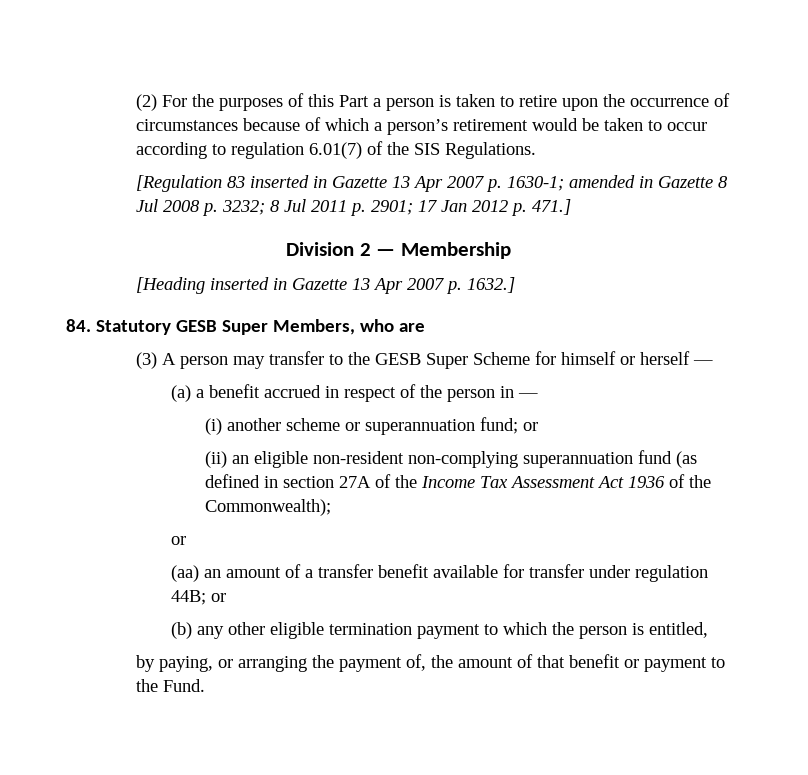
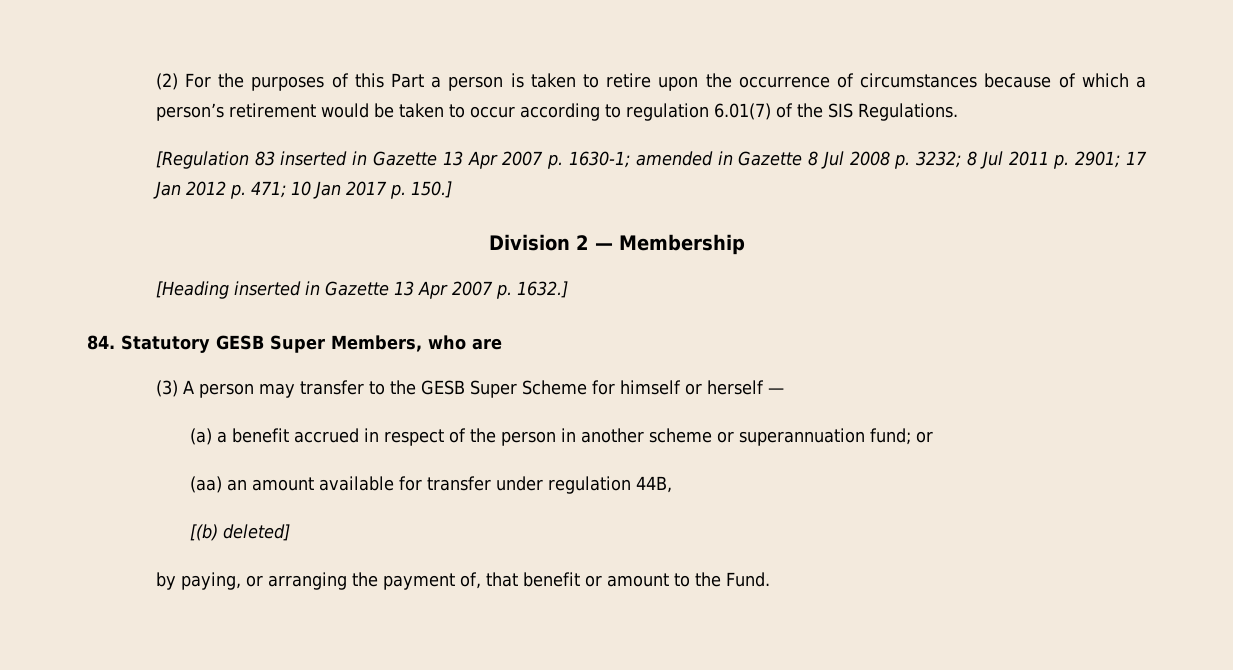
- [Regulation 83 inserted in Gazette 13 Apr 2007 p. 1630-1; amended in Gazette 8 Jul 2008 p. 3232; 8 Jul 2011 p. 2901; 17 Jan 2012 p. 471.]
+ [Regulation 83 inserted in Gazette 13 Apr 2007 p. 1630-1; amended in Gazette 8 Jul 2008 p. 3232; 8 Jul 2011 p. 2901; 17 Jan 2012 p. 471; 10 Jan 2017 p. 150.]
- (a) a benefit accrued in respect of the person in —
- (i) another scheme or superannuation fund; or
+ (a) a benefit accrued in respect of the person in another scheme or superannuation fund; or
- (ii) an eligible non-resident non-complying superannuation fund (as defined in section 27A of the Income Tax Assessment Act 1936 of the Commonwealth);
- or
- (aa) an amount of a transfer benefit available for transfer under regulation 44B; or
- (b) any other eligible termination payment to which the person is entitled,
+ (aa) an amount available for transfer under regulation 44B,
+ [(b) deleted]
- by paying, or arranging the payment of, the amount of that benefit or payment to the Fund.
+ by paying, or arranging the payment of, that benefit or amount to the Fund.

